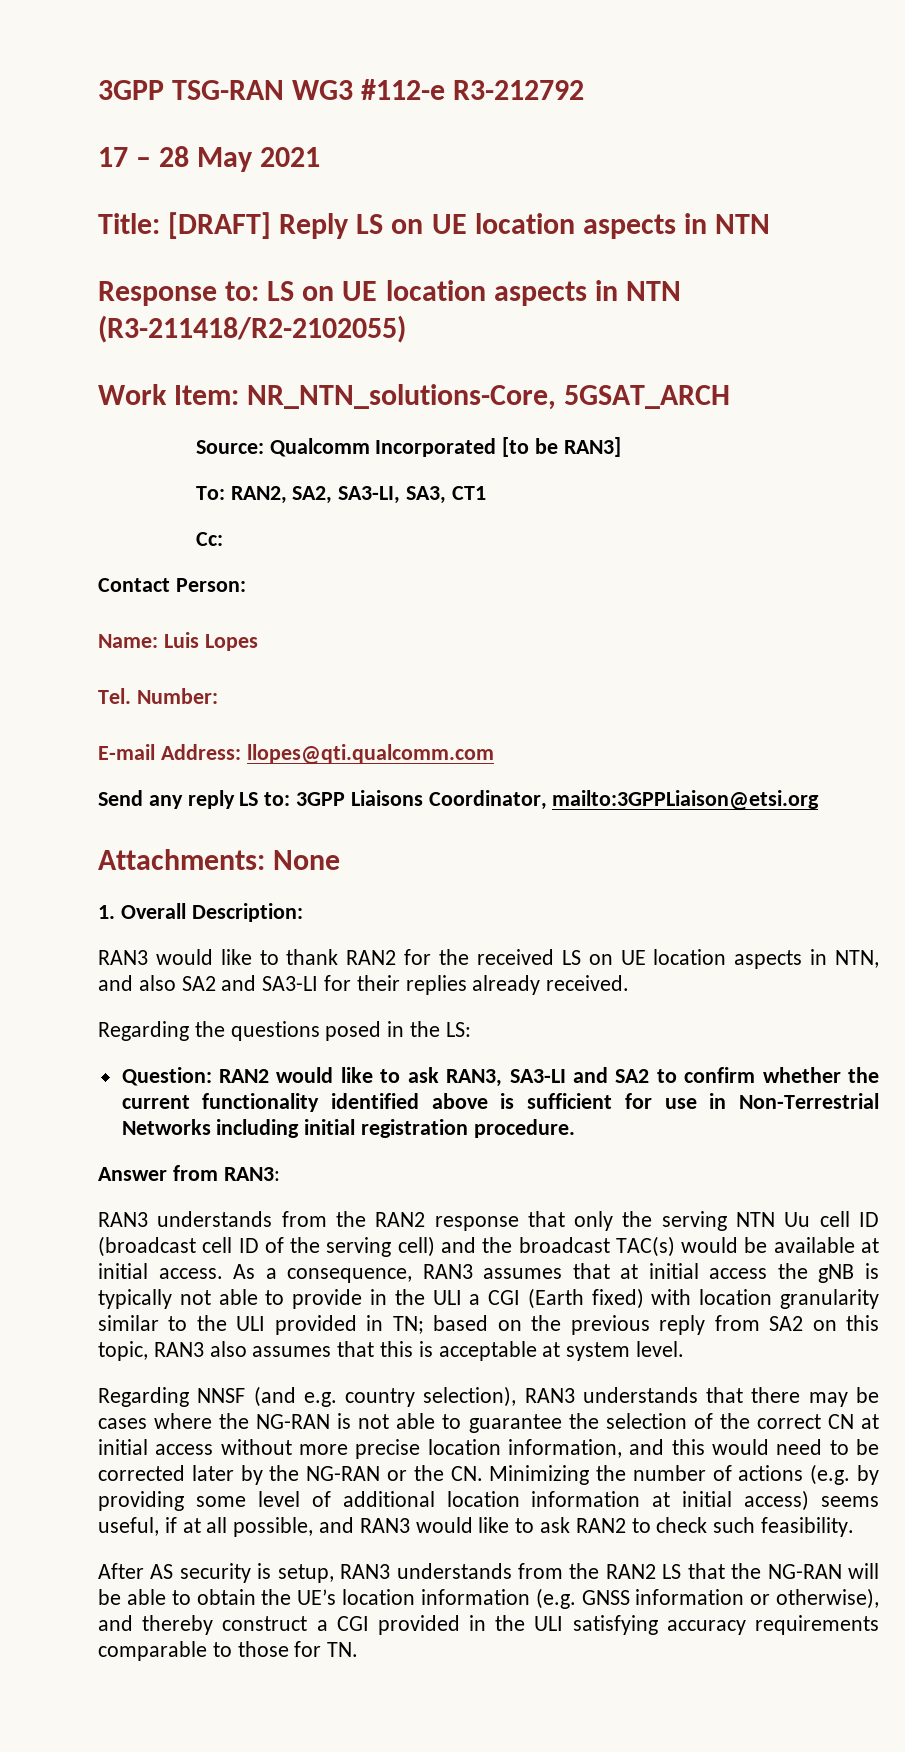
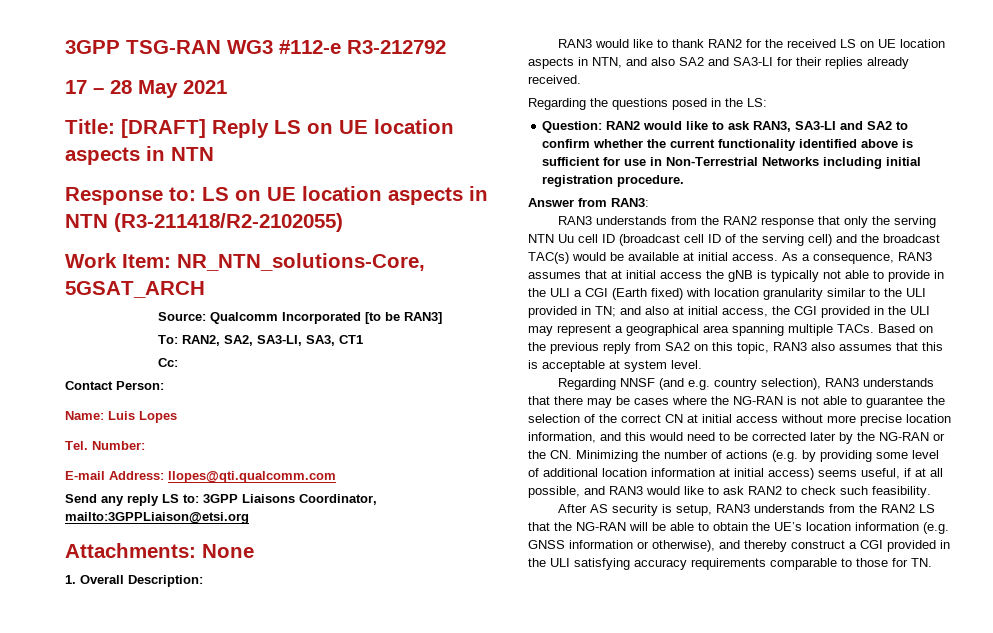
- As a consequence, RAN3 assumes that at initial access the gNB is typically not able to provide in the ULI a CGI (Earth fixed) with location granularity similar to the ULI provided in TN; based on the previous reply from SA2 on this topic, RAN3 also assumes that this is acceptable at system level.
+ As a consequence, RAN3 assumes that at initial access the gNB is typically not able to provide in the ULI a CGI (Earth fixed) with location granularity similar to the ULI provided in TN; and also at initial access, the CGI provided in the ULI may represent a geographical area spanning multiple TACs. Based on the previous reply from SA2 on this topic, RAN3 also assumes that this is acceptable at system level.

